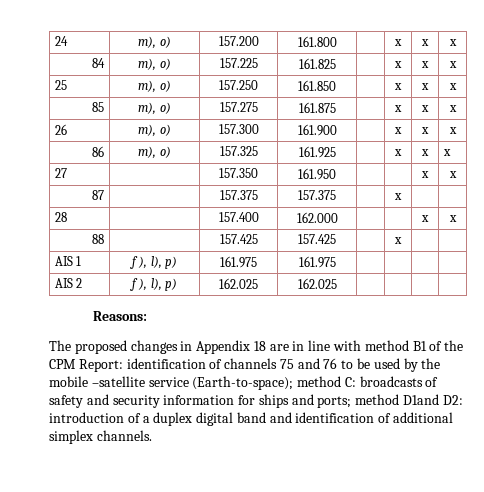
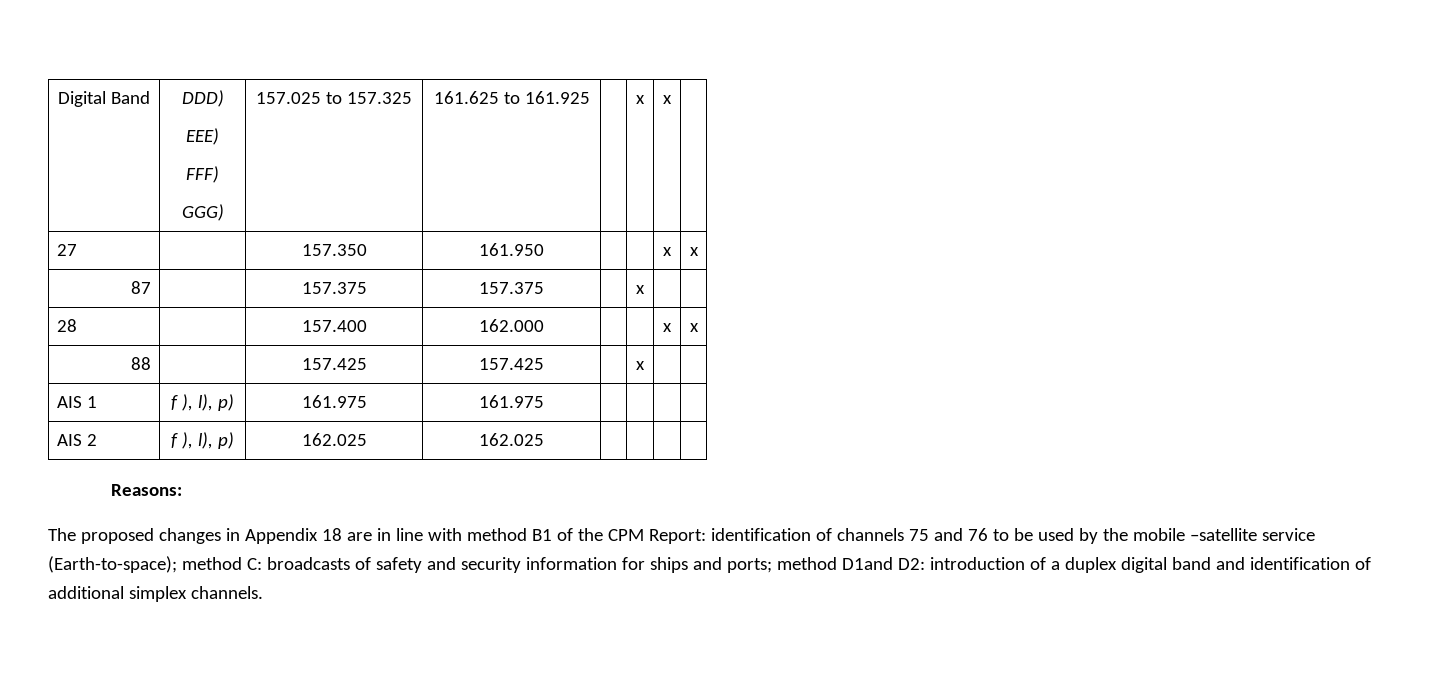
- 24 | m), o) | 157.200 | 161.800 | | x | x | x
- 84 | m), o) | 157.225 | 161.825 | | x | x | x
- 25 | m), o) | 157.250 | 161.850 | | x | x | x
- 85 | m), o) | 157.275 | 161.875 | | x | x | x
- 26 | m), o) | 157.300 | 161.900 | | x | x | x
- 86 | m), o) | 157.325 | 161.925 | | x | x | x
+ Digital Band | DDD)
+ EEE)
+ FFF)
+ GGG) | 157.025 to 157.325 | 161.625 to 161.925 | | x | x |

